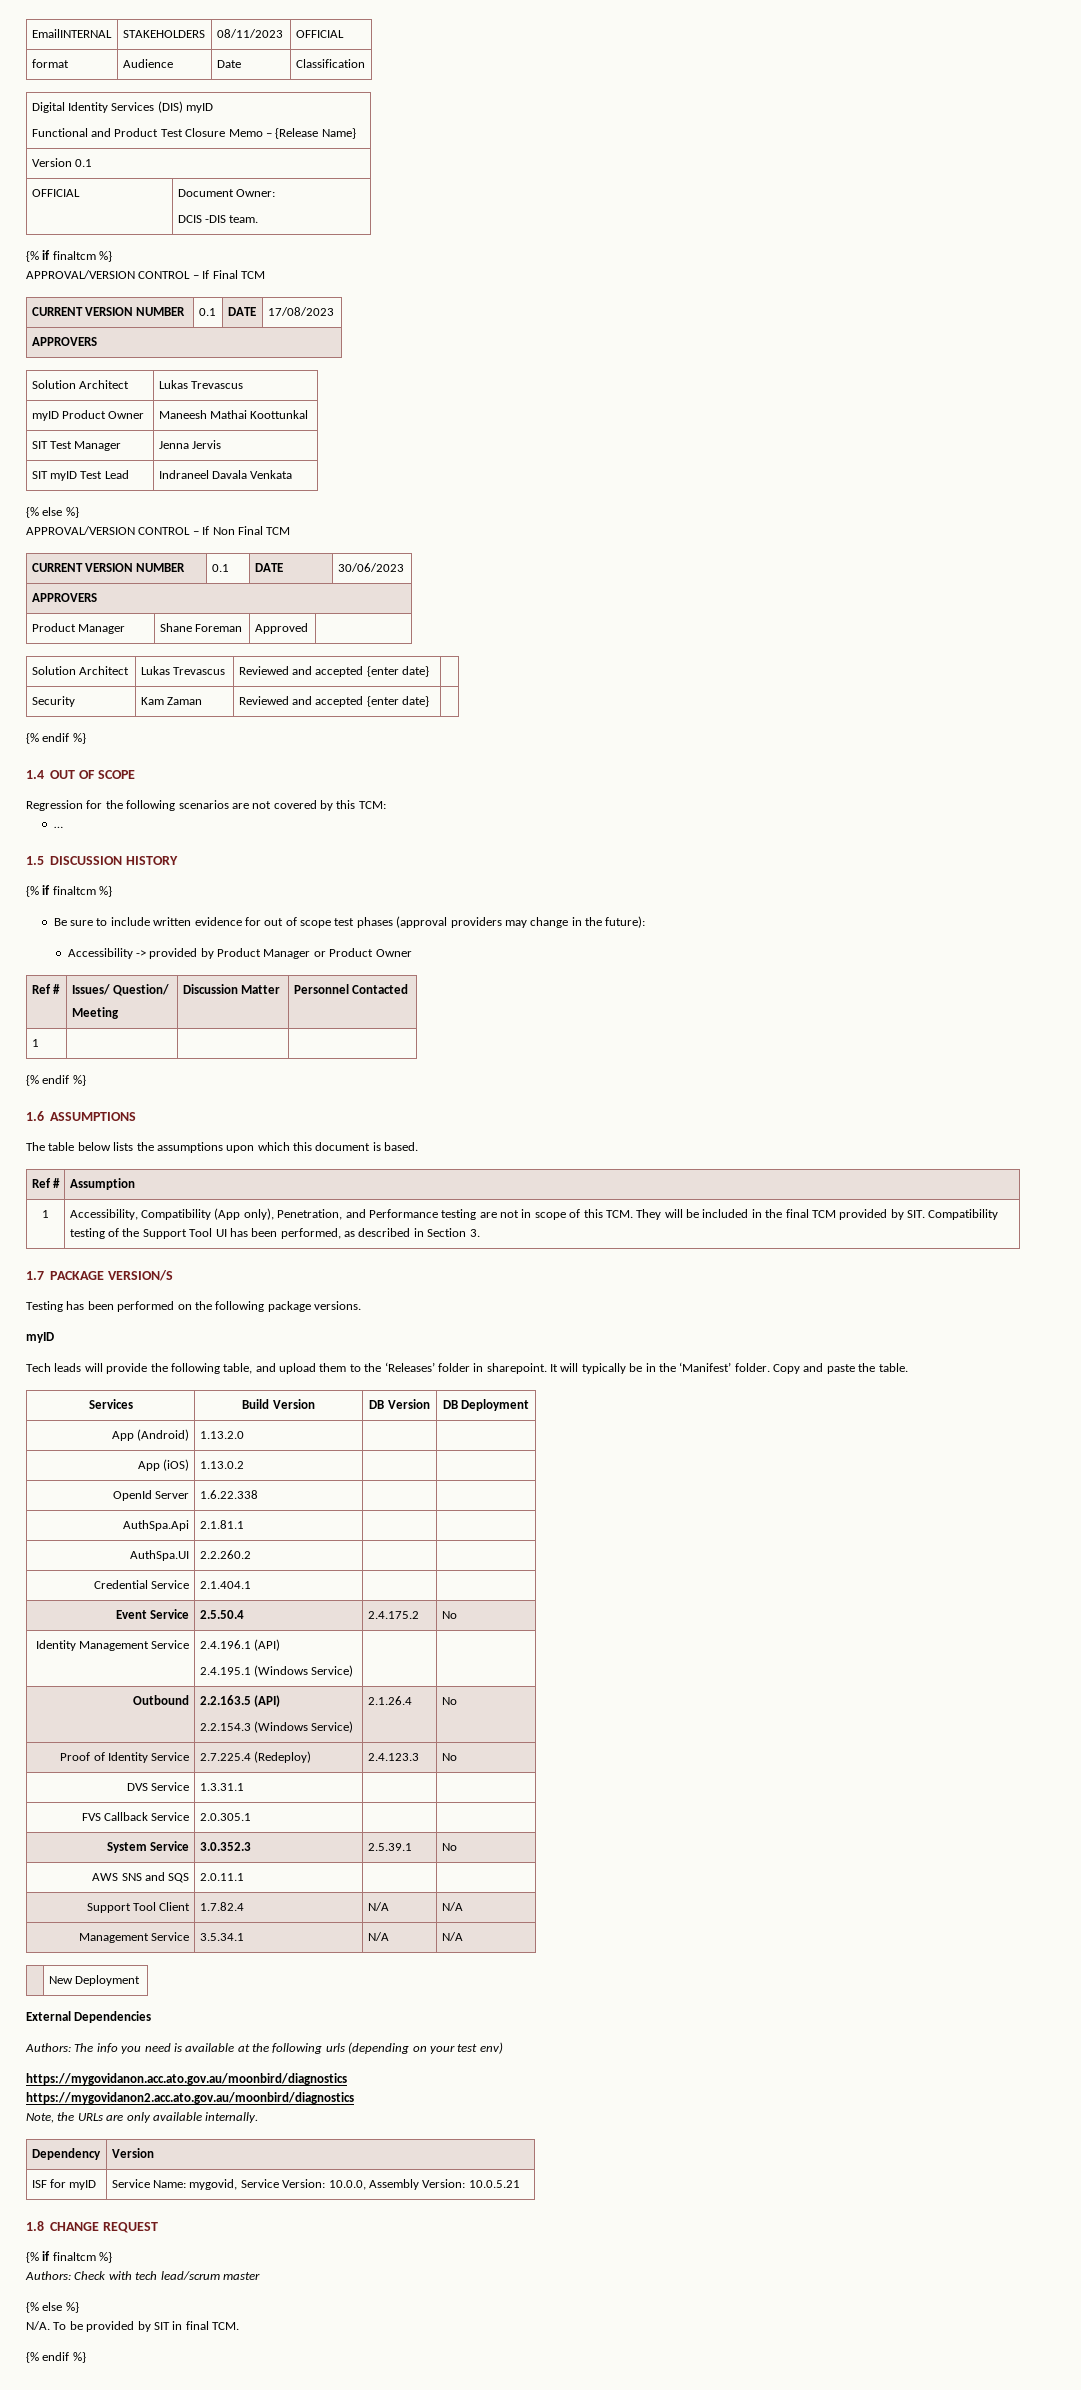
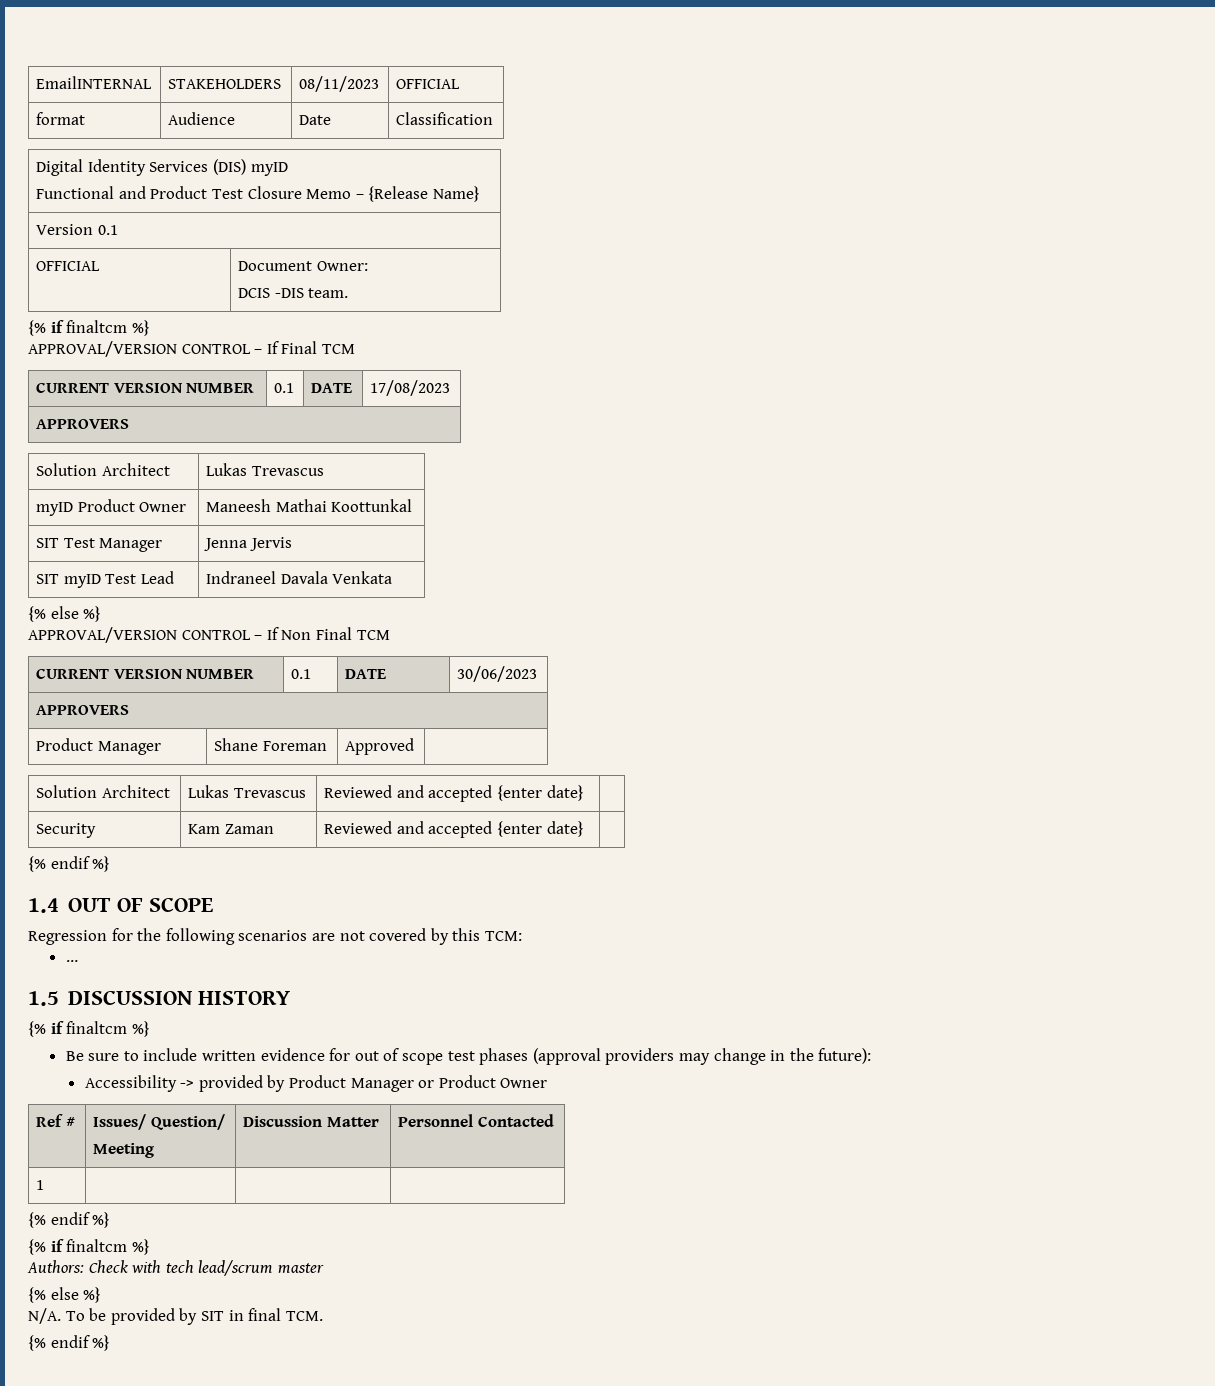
- 1.6 ASSUMPTIONS
- The table below lists the assumptions upon which this document is based.
- Ref # | Assumption
- 1 | Accessibility, Compatibility (App only), Penetration, and Performance testing are not in scope of this TCM. They will be included in the final TCM provided by SIT. Compatibility testing of the Support Tool UI has been performed, as described in Section 3.
- 1.7 PACKAGE VERSION/S
- Testing has been performed on the following package versions.
- myID
- Tech leads will provide the following table, and upload them to the ‘Releases’ folder in sharepoint. It will typically be in the ‘Manifest’ folder. Copy and paste the table.
- Services | Build Version | DB Version | DB Deployment
- App (Android) | 1.13.2.0 | |
- App (iOS) | 1.13.0.2 | |
- OpenId Server | 1.6.22.338 | |
- AuthSpa.Api | 2.1.81.1 | |
- AuthSpa.UI | 2.2.260.2 | |
- Credential Service | 2.1.404.1 | |
- Event Service | 2.5.50.4 | 2.4.175.2 | No
- Identity Management Service | 2.4.196.1 (API)
- 2.4.195.1 (Windows Service) | |
- Outbound | 2.2.163.5 (API)
- 2.2.154.3 (Windows Service) | 2.1.26.4 | No
- Proof of Identity Service | 2.7.225.4 (Redeploy) | 2.4.123.3 | No
- DVS Service | 1.3.31.1 | |
- FVS Callback Service | 2.0.305.1 | |
- System Service | 3.0.352.3 | 2.5.39.1 | No
- AWS SNS and SQS | 2.0.11.1 | |
- Support Tool Client | 1.7.82.4 | N/A | N/A
- Management Service | 3.5.34.1 | N/A | N/A
- | New Deployment
- External Dependencies
- Authors: The info you need is available at the following urls (depending on your test env)
- https://mygovidanon.acc.ato.gov.au/moonbird/diagnostics
- https://mygovidanon2.acc.ato.gov.au/moonbird/diagnostics
- Note, the URLs are only available internally.
- Dependency | Version
- ISF for myID | Service Name: mygovid, Service Version: 10.0.0, Assembly Version: 10.0.5.21
- 1.8 CHANGE REQUEST

